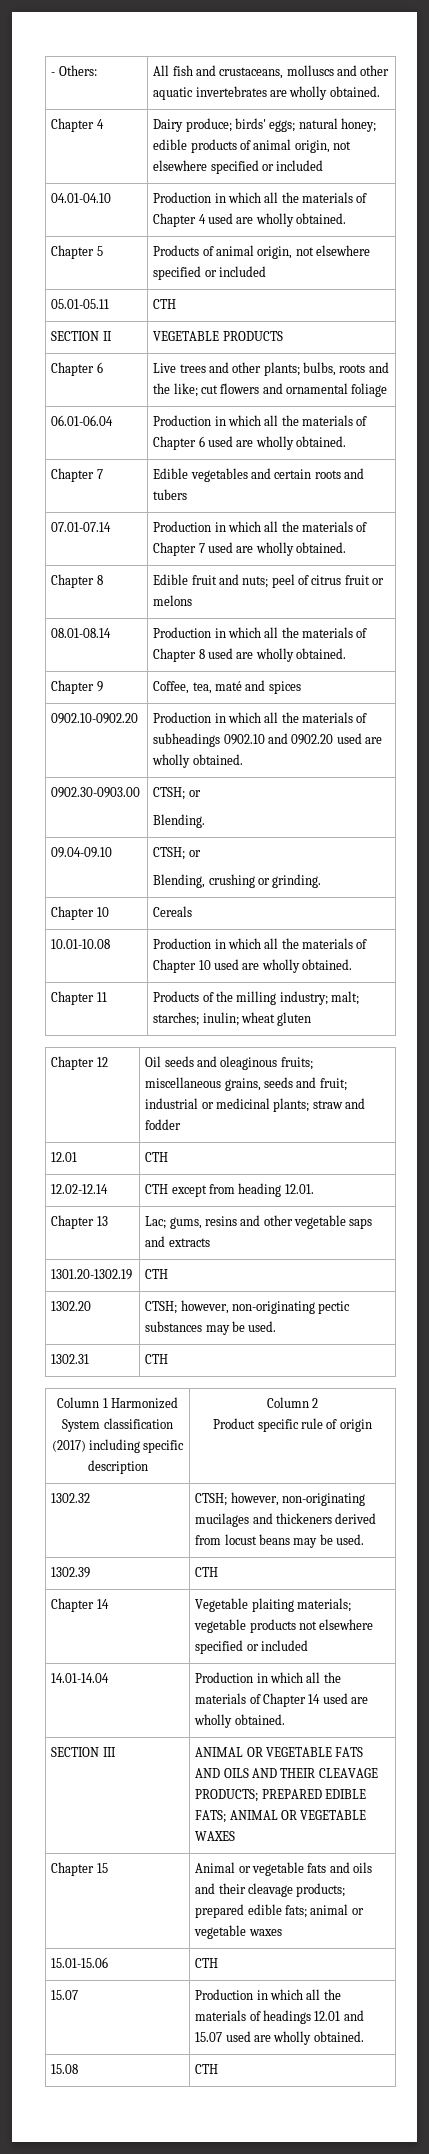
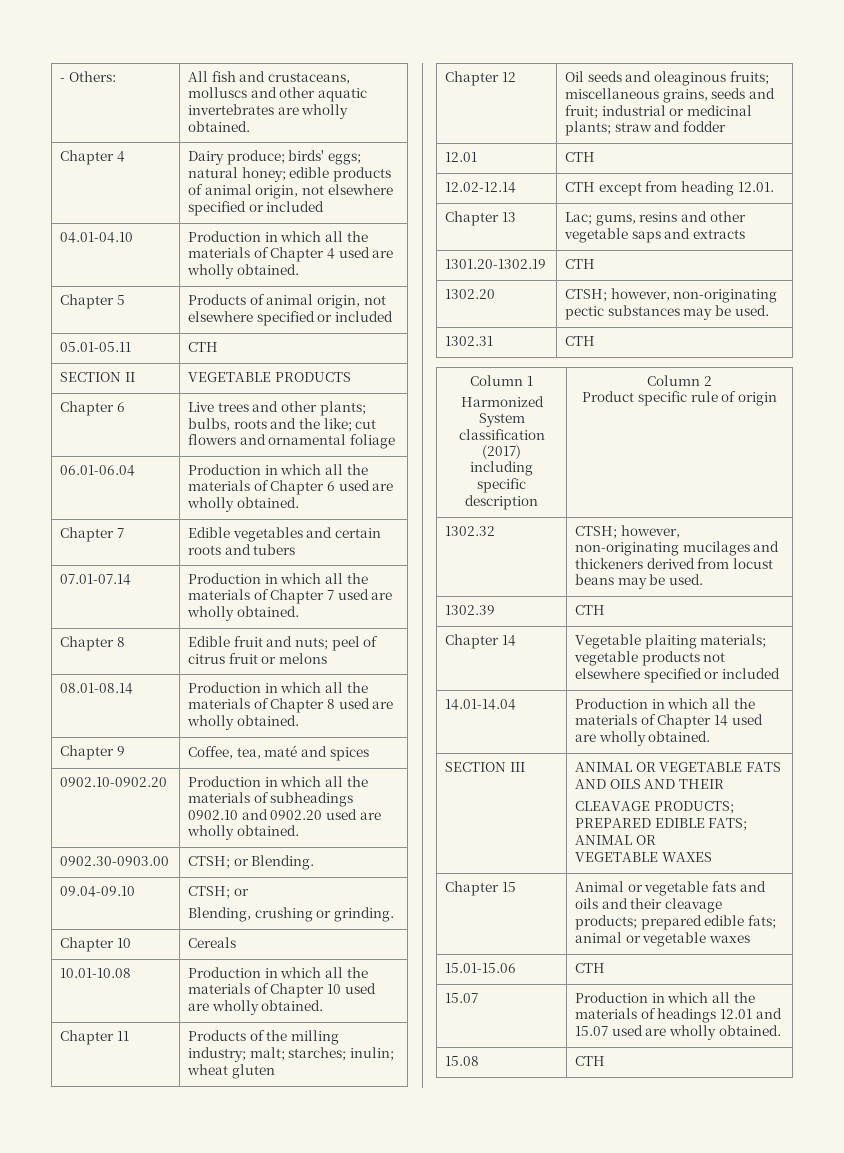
- 0902.30-0903.00 | CTSH; or
- Blending.
+ 0902.30-0903.00 | CTSH; or Blending.
- Column 1 Harmonized System classification (2017) including specific description | Column 2
+ Column 1
+ Harmonized System classification (2017)
+ including specific description | Column 2
- SECTION III | ANIMAL OR VEGETABLE FATS AND OILS AND THEIR CLEAVAGE PRODUCTS; PREPARED EDIBLE FATS; ANIMAL OR VEGETABLE WAXES
+ SECTION III | ANIMAL OR VEGETABLE FATS AND OILS AND THEIR
+ CLEAVAGE PRODUCTS; PREPARED EDIBLE FATS; ANIMAL OR
+ VEGETABLE WAXES

